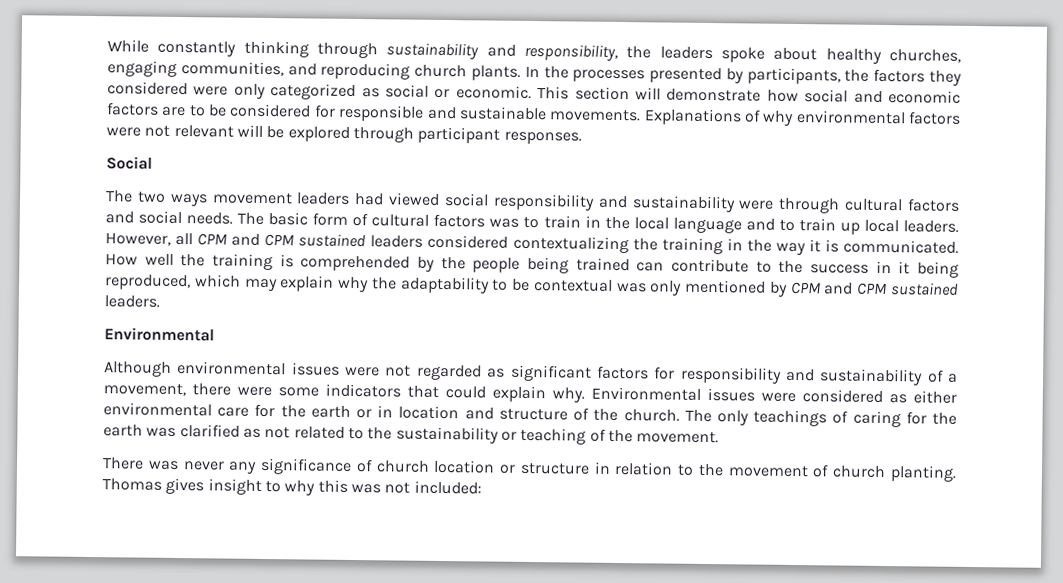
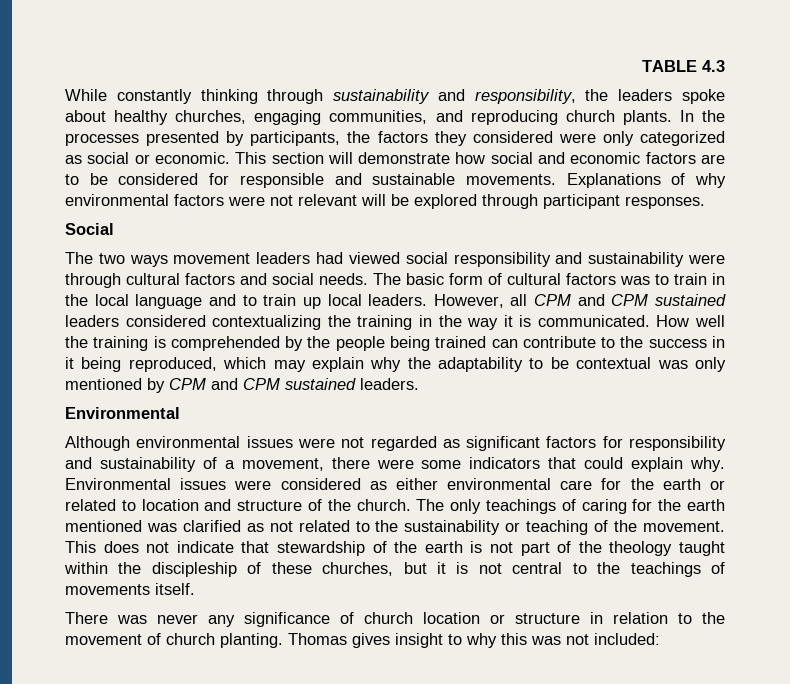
+ TABLE 4.3
- Environmental issues were considered as either environmental care for the earth or in location and structure of the church.
+ Environmental issues were considered as either environmental care for the earth or related to location and structure of the church.
- The only teachings of caring for the earth was clarified as not related to the sustainability or teaching of the movement.
+ The only teachings of caring for the earth mentioned was clarified as not related to the sustainability or teaching of the movement. This does not indicate that stewardship of the earth is not part of the theology taught within the discipleship of these churches, but it is not central to the teachings of movements itself.

